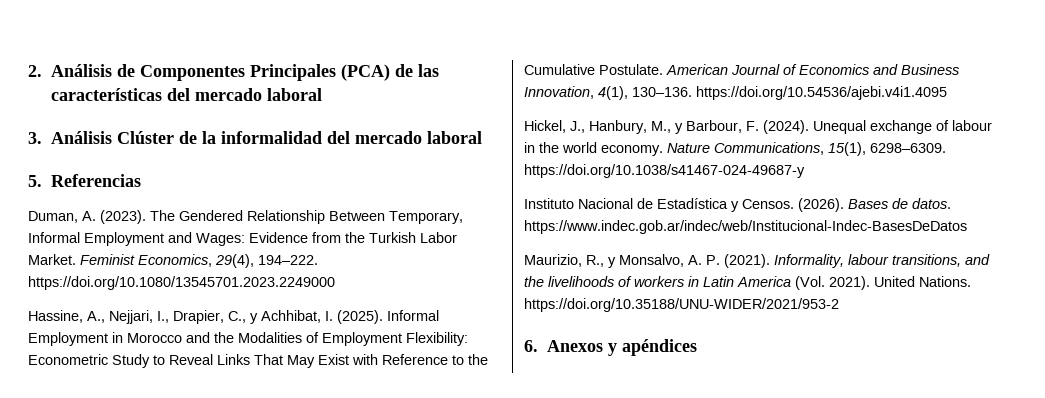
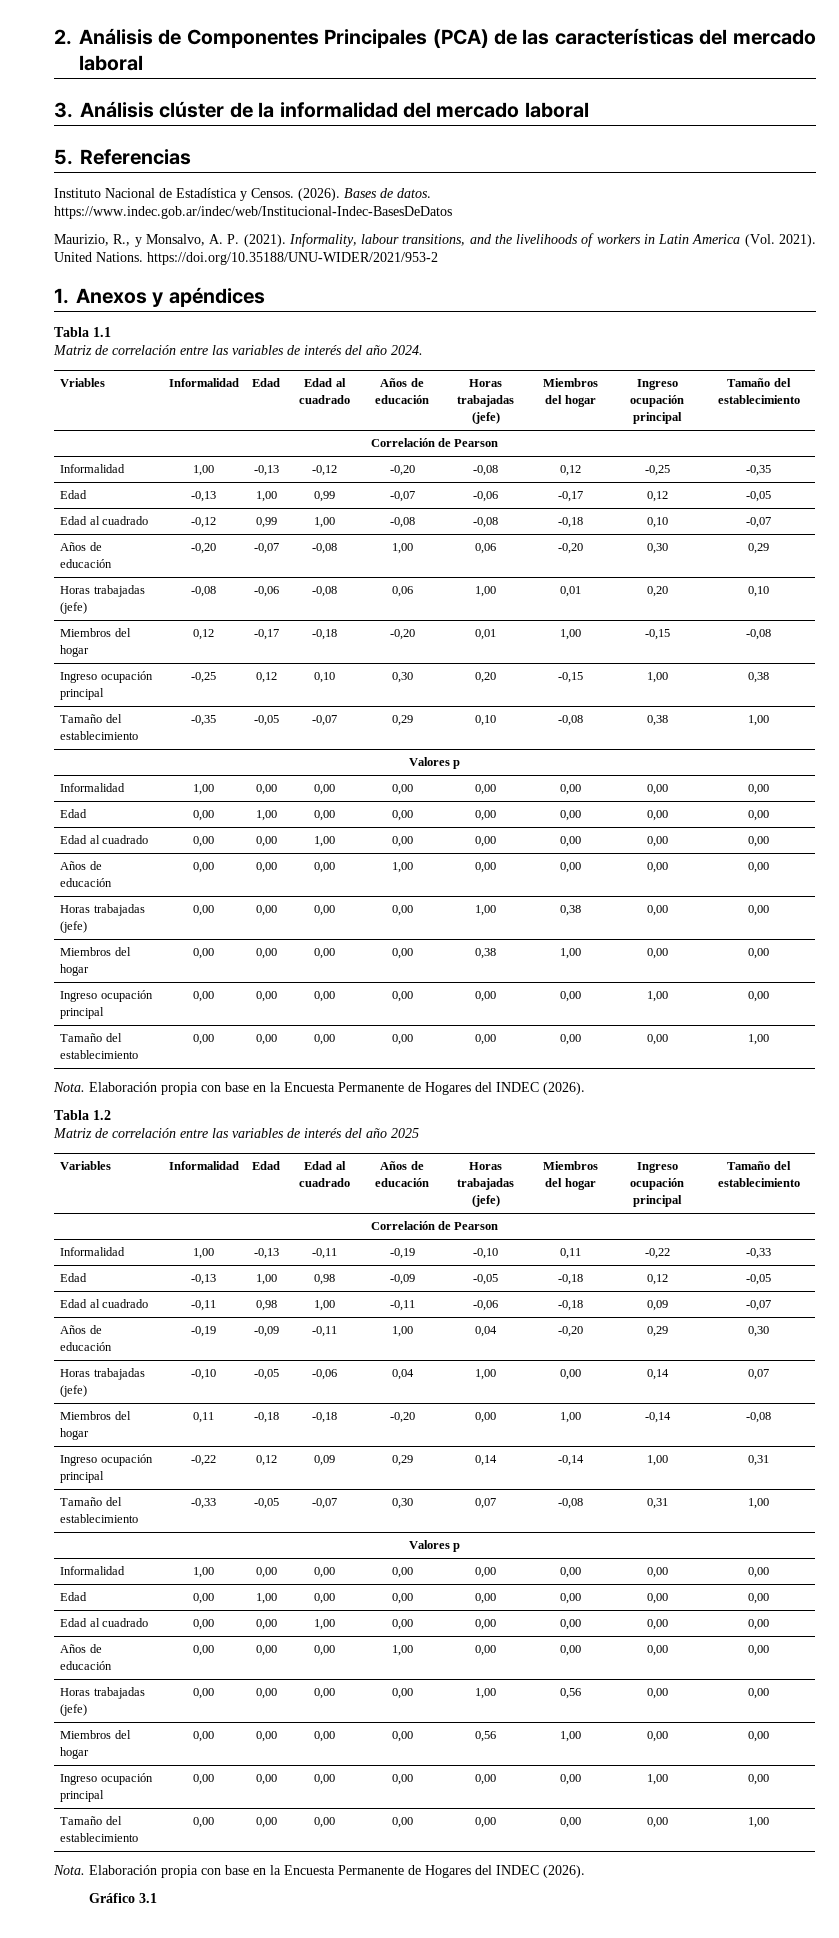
- 3. Análisis Clúster de la informalidad del mercado laboral
+ 3. Análisis clúster de la informalidad del mercado laboral
- Duman, A. (2023). The Gendered Relationship Between Temporary, Informal Employment and Wages: Evidence from the Turkish Labor Market. Feminist Economics, 29(4), 194–222. https://doi.org/10.1080/13545701.2023.2249000
- Hassine, A., Nejjari, I., Drapier, C., y Achhibat, I. (2025). Informal Employment in Morocco and the Modalities of Employment Flexibility: Econometric Study to Reveal Links That May Exist with Reference to the Cumulative Postulate. American Journal of Economics and Business Innovation, 4(1), 130–136. https://doi.org/10.54536/ajebi.v4i1.4095
- Hickel, J., Hanbury, M., y Barbour, F. (2024). Unequal exchange of labour in the world economy. Nature Communications, 15(1), 6298–6309. https://doi.org/10.1038/s41467-024-49687-y
- 6. Anexos y apéndices
+ 1. Anexos y apéndices
+ Tabla 1.1
+ Matriz de correlación entre las variables de interés del año 2024.
+ Vriables | Informalidad | Edad | Edad al cuadrado | Años de educación | Horas trabajadas (jefe) | Miembros del hogar | Ingreso ocupación principal | Tamaño del establecimiento
+ Correlación de Pearson
+ Informalidad | 1,00 | -0,13 | -0,12 | -0,20 | -0,08 | 0,12 | -0,25 | -0,35
+ Edad | -0,13 | 1,00 | 0,99 | -0,07 | -0,06 | -0,17 | 0,12 | -0,05
+ Edad al cuadrado | -0,12 | 0,99 | 1,00 | -0,08 | -0,08 | -0,18 | 0,10 | -0,07
+ Años de educación | -0,20 | -0,07 | -0,08 | 1,00 | 0,06 | -0,20 | 0,30 | 0,29
+ Horas trabajadas (jefe) | -0,08 | -0,06 | -0,08 | 0,06 | 1,00 | 0,01 | 0,20 | 0,10
+ Miembros del hogar | 0,12 | -0,17 | -0,18 | -0,20 | 0,01 | 1,00 | -0,15 | -0,08
+ Ingreso ocupación principal | -0,25 | 0,12 | 0,10 | 0,30 | 0,20 | -0,15 | 1,00 | 0,38
+ Tamaño del establecimiento | -0,35 | -0,05 | -0,07 | 0,29 | 0,10 | -0,08 | 0,38 | 1,00
+ Valores p
+ Informalidad | 1,00 | 0,00 | 0,00 | 0,00 | 0,00 | 0,00 | 0,00 | 0,00
+ Edad | 0,00 | 1,00 | 0,00 | 0,00 | 0,00 | 0,00 | 0,00 | 0,00
+ Edad al cuadrado | 0,00 | 0,00 | 1,00 | 0,00 | 0,00 | 0,00 | 0,00 | 0,00
+ Años de educación | 0,00 | 0,00 | 0,00 | 1,00 | 0,00 | 0,00 | 0,00 | 0,00
+ Horas trabajadas (jefe) | 0,00 | 0,00 | 0,00 | 0,00 | 1,00 | 0,38 | 0,00 | 0,00
+ Miembros del hogar | 0,00 | 0,00 | 0,00 | 0,00 | 0,38 | 1,00 | 0,00 | 0,00
+ Ingreso ocupación principal | 0,00 | 0,00 | 0,00 | 0,00 | 0,00 | 0,00 | 1,00 | 0,00
+ Tamaño del establecimiento | 0,00 | 0,00 | 0,00 | 0,00 | 0,00 | 0,00 | 0,00 | 1,00
+ Nota. Elaboración propia con base en la Encuesta Permanente de Hogares del INDEC (2026).
+ Tabla 1.2
+ Matriz de correlación entre las variables de interés del año 2025
+ Variables | Informalidad | Edad | Edad al cuadrado | Años de educación | Horas trabajadas (jefe) | Miembros del hogar | Ingreso ocupación principal | Tamaño del establecimiento
+ Correlación de Pearson
+ Informalidad | 1,00 | -0,13 | -0,11 | -0,19 | -0,10 | 0,11 | -0,22 | -0,33
+ Edad | -0,13 | 1,00 | 0,98 | -0,09 | -0,05 | -0,18 | 0,12 | -0,05
+ Edad al cuadrado | -0,11 | 0,98 | 1,00 | -0,11 | -0,06 | -0,18 | 0,09 | -0,07
+ Años de educación | -0,19 | -0,09 | -0,11 | 1,00 | 0,04 | -0,20 | 0,29 | 0,30
+ Horas trabajadas (jefe) | -0,10 | -0,05 | -0,06 | 0,04 | 1,00 | 0,00 | 0,14 | 0,07
+ Miembros del hogar | 0,11 | -0,18 | -0,18 | -0,20 | 0,00 | 1,00 | -0,14 | -0,08
+ Ingreso ocupación principal | -0,22 | 0,12 | 0,09 | 0,29 | 0,14 | -0,14 | 1,00 | 0,31
+ Tamaño del establecimiento | -0,33 | -0,05 | -0,07 | 0,30 | 0,07 | -0,08 | 0,31 | 1,00
+ Valores p
+ Informalidad | 1,00 | 0,00 | 0,00 | 0,00 | 0,00 | 0,00 | 0,00 | 0,00
+ Edad | 0,00 | 1,00 | 0,00 | 0,00 | 0,00 | 0,00 | 0,00 | 0,00
+ Edad al cuadrado | 0,00 | 0,00 | 1,00 | 0,00 | 0,00 | 0,00 | 0,00 | 0,00
+ Años de educación | 0,00 | 0,00 | 0,00 | 1,00 | 0,00 | 0,00 | 0,00 | 0,00
+ Horas trabajadas (jefe) | 0,00 | 0,00 | 0,00 | 0,00 | 1,00 | 0,56 | 0,00 | 0,00
+ Miembros del hogar | 0,00 | 0,00 | 0,00 | 0,00 | 0,56 | 1,00 | 0,00 | 0,00
+ Ingreso ocupación principal | 0,00 | 0,00 | 0,00 | 0,00 | 0,00 | 0,00 | 1,00 | 0,00
+ Tamaño del establecimiento | 0,00 | 0,00 | 0,00 | 0,00 | 0,00 | 0,00 | 0,00 | 1,00
+ Nota. Elaboración propia con base en la Encuesta Permanente de Hogares del INDEC (2026).
+ Gráfico 3.1

